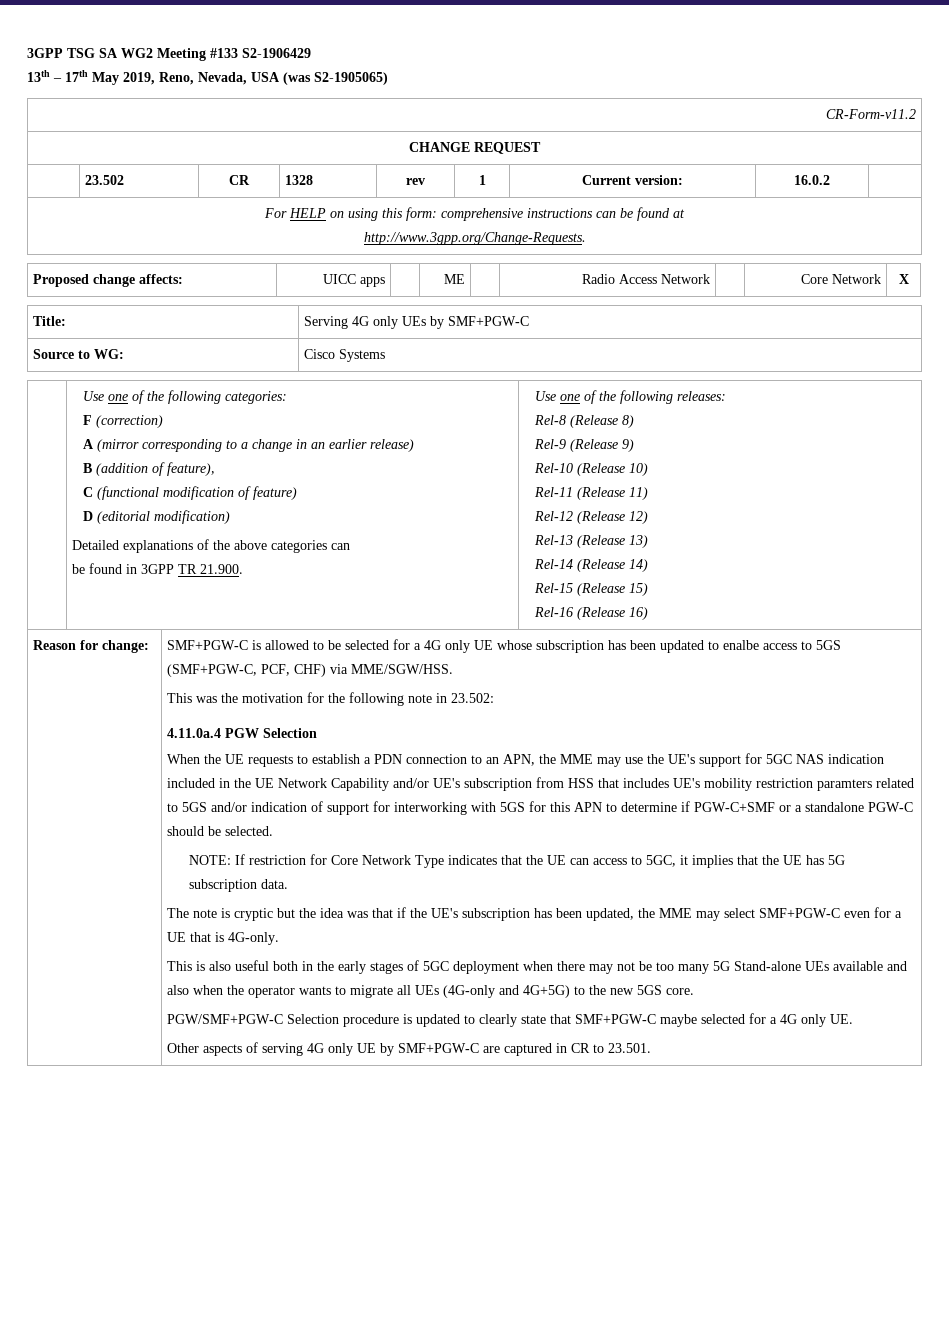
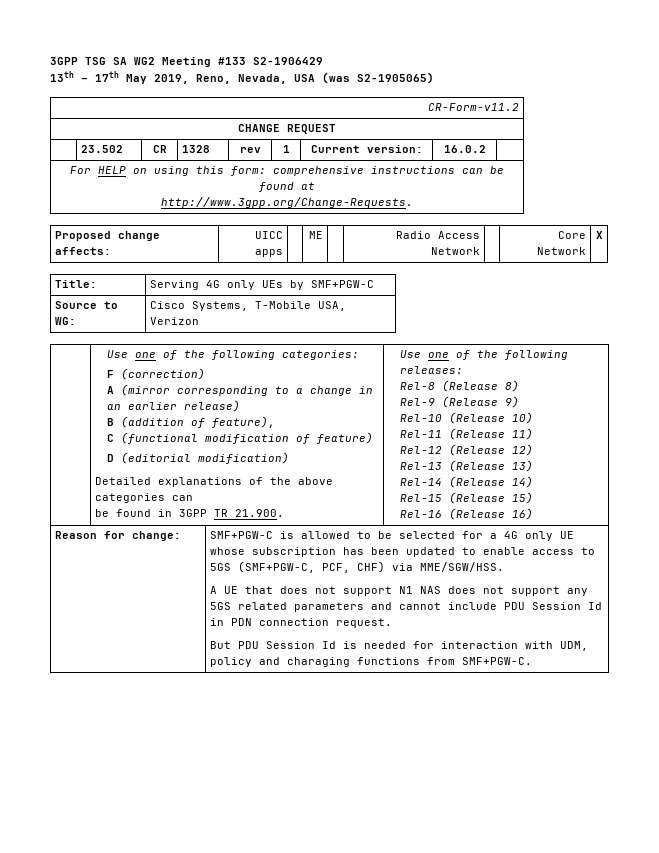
- Source to WG: | Cisco Systems
+ Source to WG: | Cisco Systems, T-Mobile USA, Verizon
- SMF+PGW-C is allowed to be selected for a 4G only UE whose subscription has been updated to enalbe access to 5GS (SMF+PGW-C, PCF, CHF) via MME/SGW/HSS.
+ SMF+PGW-C is allowed to be selected for a 4G only UE whose subscription has been updated to enable access to 5GS (SMF+PGW-C, PCF, CHF) via MME/SGW/HSS.
- This was the motivation for the following note in 23.502:
- 4.11.0a.4 PGW Selection
- When the UE requests to establish a PDN connection to an APN, the MME may use the UE's support for 5GC NAS indication included in the UE Network Capability and/or UE's subscription from HSS that includes UE's mobility restriction paramters related to 5GS and/or indication of support for interworking with 5GS for this APN to determine if PGW-C+SMF or a standalone PGW-C should be selected.
- NOTE: If restriction for Core Network Type indicates that the UE can access to 5GC, it implies that the UE has 5G subscription data.
- The note is cryptic but the idea was that if the UE's subscription has been updated, the MME may select SMF+PGW-C even for a UE that is 4G-only.
- This is also useful both in the early stages of 5GC deployment when there may not be too many 5G Stand-alone UEs available and also when the operator wants to migrate all UEs (4G-only and 4G+5G) to the new 5GS core.
- PGW/SMF+PGW-C Selection procedure is updated to clearly state that SMF+PGW-C maybe selected for a 4G only UE.
- Other aspects of serving 4G only UE by SMF+PGW-C are captured in CR to 23.501.
+ A UE that does not support N1 NAS does not support any 5GS related parameters and cannot include PDU Session Id in PDN connection request.
+ But PDU Session Id is needed for interaction with UDM, policy and charaging functions from SMF+PGW-C.

